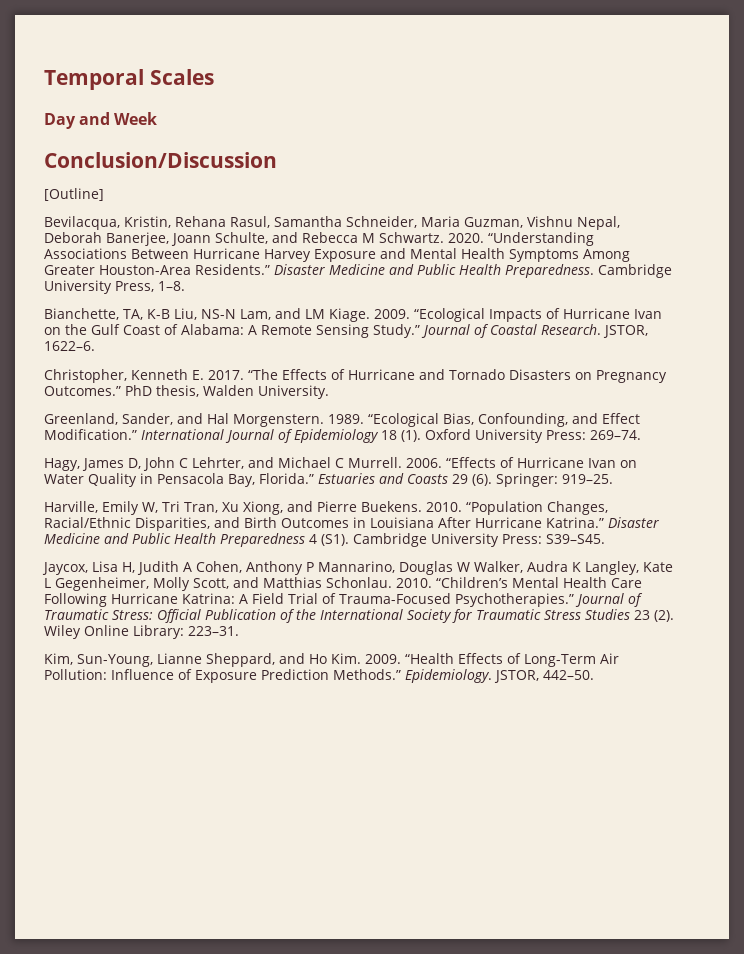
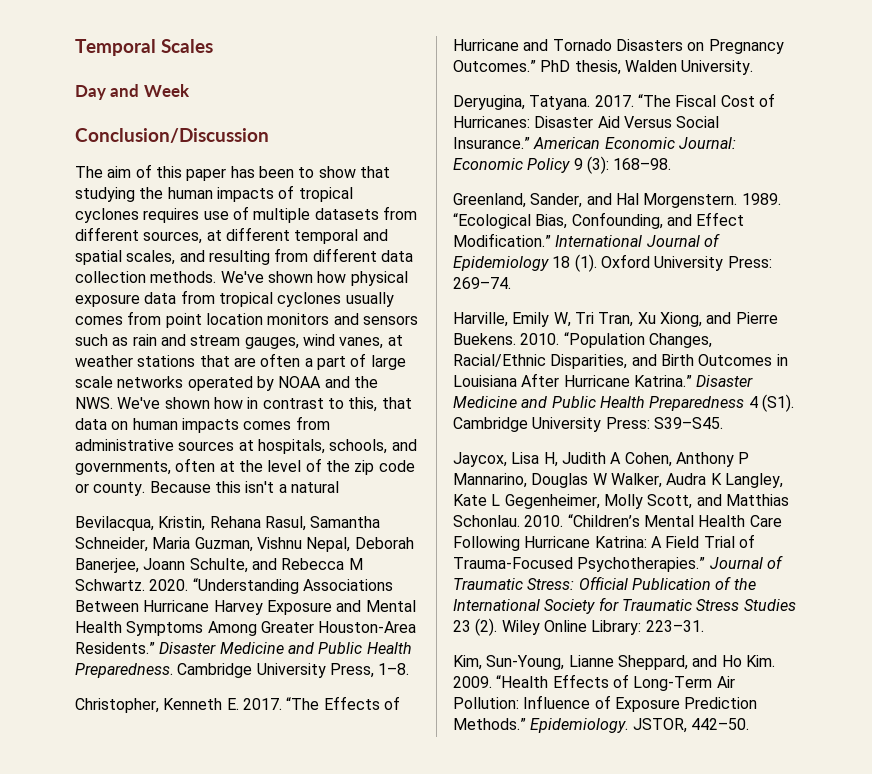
- [Outline]
+ The aim of this paper has been to show that studying the human impacts of tropical cyclones requires use of multiple datasets from different sources, at different temporal and spatial scales, and resulting from different data collection methods. We've shown how physical exposure data from tropical cyclones usually comes from point location monitors and sensors such as rain and stream gauges, wind vanes, at weather stations that are often a part of large scale networks operated by NOAA and the NWS. We've shown how in contrast to this, that data on human impacts comes from administrative sources at hospitals, schools, and governments, often at the level of the zip code or county. Because this isn't a natural
- Bianchette, TA, K-B Liu, NS-N Lam, and LM Kiage. 2009. “Ecological Impacts of Hurricane Ivan on the Gulf Coast of Alabama: A Remote Sensing Study.” Journal of Coastal Research. JSTOR, 1622–6.
+ Deryugina, Tatyana. 2017. “The Fiscal Cost of Hurricanes: Disaster Aid Versus Social Insurance.” American Economic Journal: Economic Policy 9 (3): 168–98.
- Hagy, James D, John C Lehrter, and Michael C Murrell. 2006. “Effects of Hurricane Ivan on Water Quality in Pensacola Bay, Florida.” Estuaries and Coasts 29 (6). Springer: 919–25.

